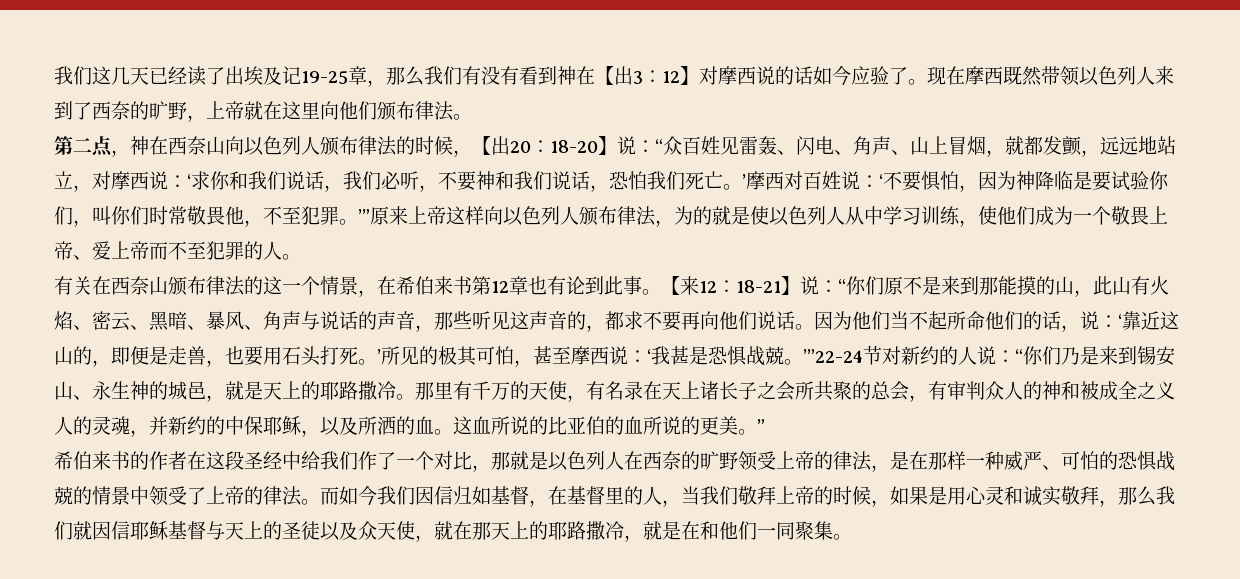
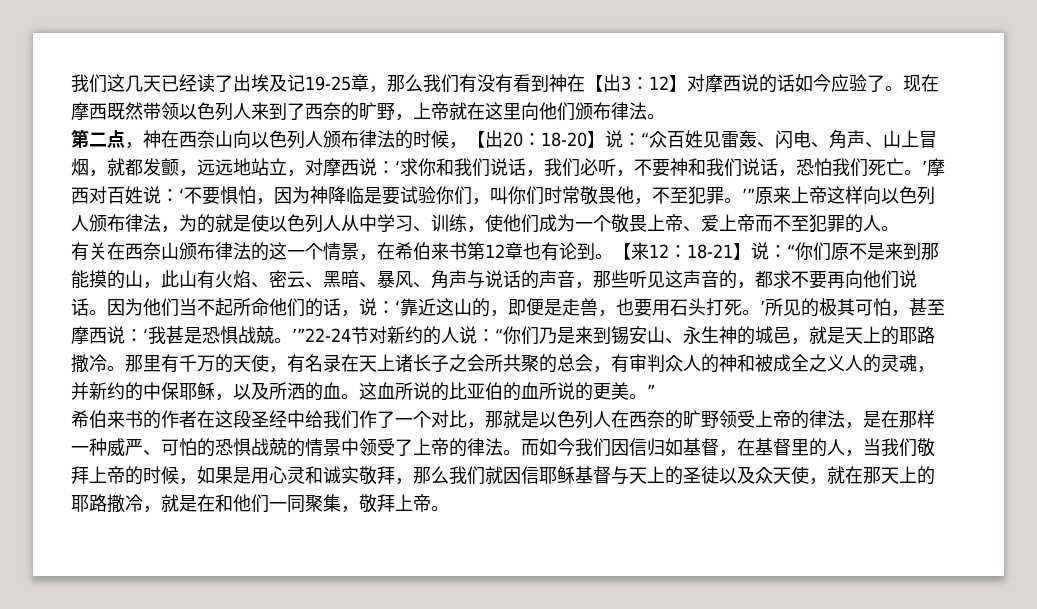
- ‘不要惧怕，因为神降临是要试验你们，叫你们时常敬畏他，不至犯罪。’”原来上帝这样向以色列人颁布律法，为的就是使以色列人从中学习训练，使他们成为一个敬畏上帝、爱上帝而不至犯罪的人。
+ ‘不要惧怕，因为神降临是要试验你们，叫你们时常敬畏他，不至犯罪。’”原来上帝这样向以色列人颁布律法，为的就是使以色列人从中学习、训练，使他们成为一个敬畏上帝、爱上帝而不至犯罪的人。
- 有关在西奈山颁布律法的这一个情景，在希伯来书第12章也有论到此事。
+ 有关在西奈山颁布律法的这一个情景，在希伯来书第12章也有论到。
- 而如今我们因信归如基督，在基督里的人，当我们敬拜上帝的时候，如果是用心灵和诚实敬拜，那么我们就因信耶稣基督与天上的圣徒以及众天使，就在那天上的耶路撒冷，就是在和他们一同聚集。
+ 而如今我们因信归如基督，在基督里的人，当我们敬拜上帝的时候，如果是用心灵和诚实敬拜，那么我们就因信耶稣基督与天上的圣徒以及众天使，就在那天上的耶路撒冷，就是在和他们一同聚集，敬拜上帝。

